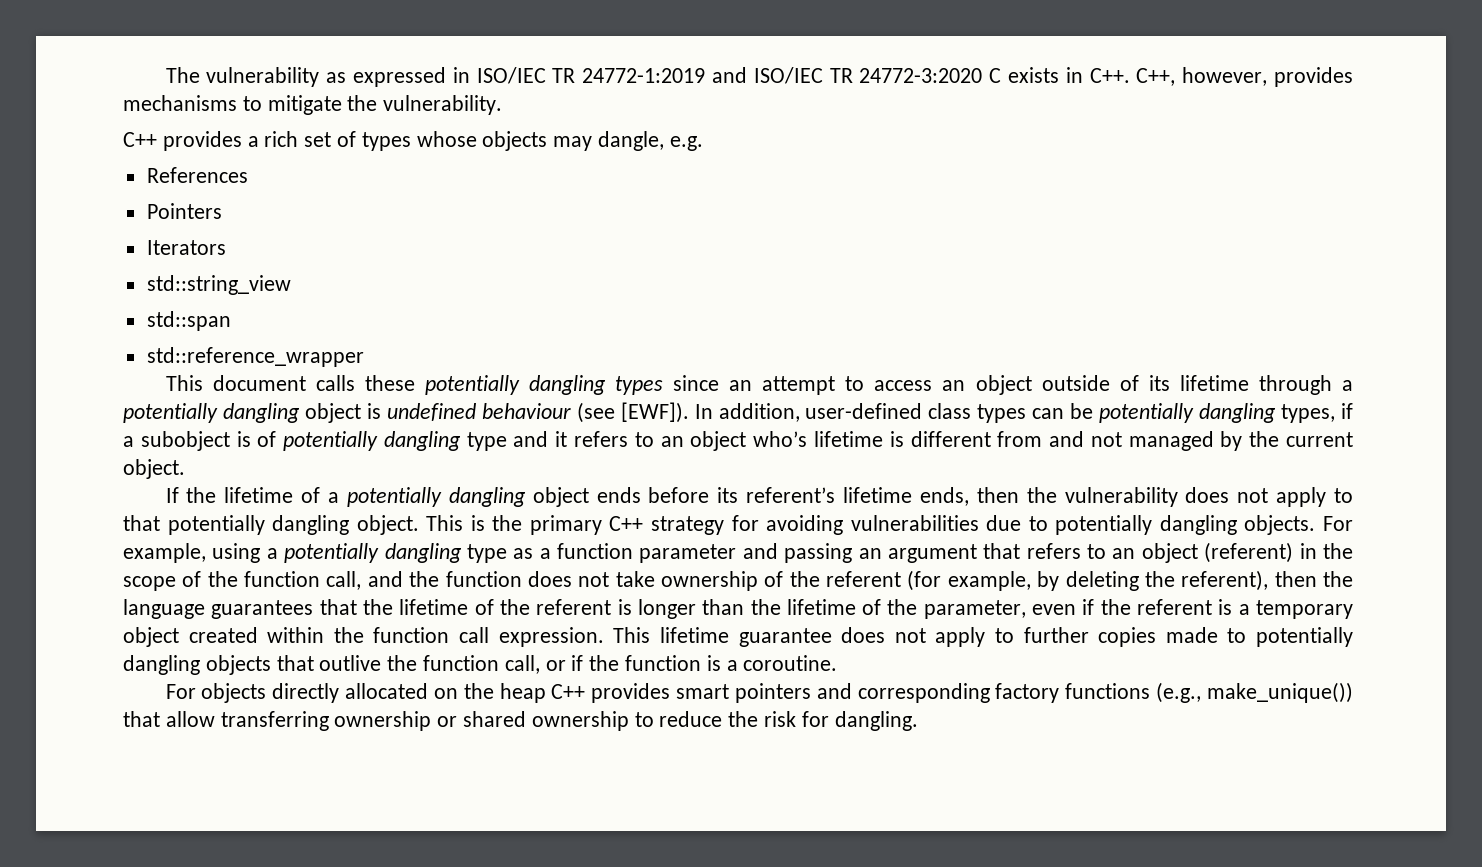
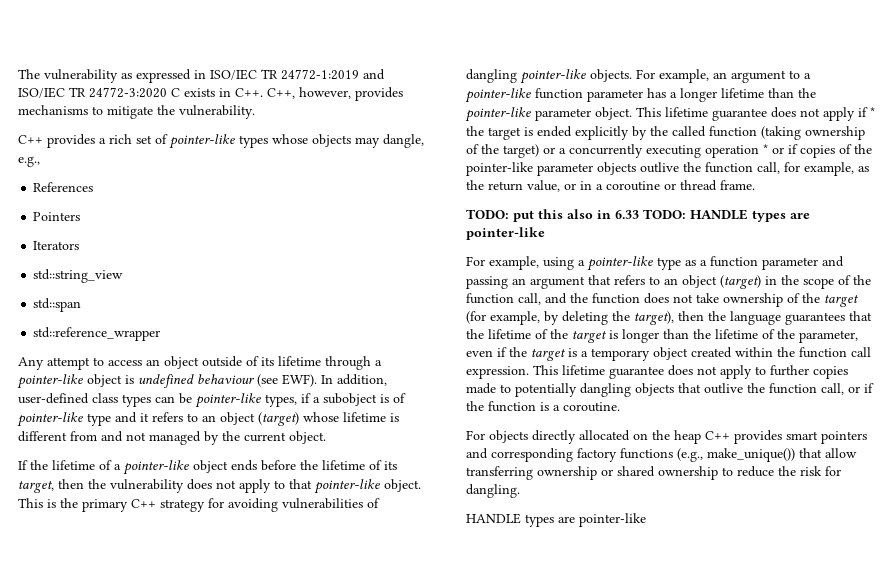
- C++ provides a rich set of types whose objects may dangle, e.g.
+ C++ provides a rich set of pointer-like types whose objects may dangle, e.g.,
- This document calls these potentially dangling types since an attempt to access an object outside of its lifetime through a potentially dangling object is undefined behaviour (see [EWF]).
+ Any attempt to access an object outside of its lifetime through a pointer-like object is undefined behaviour (see EWF).
- In addition, user-defined class types can be potentially dangling types, if a subobject is of potentially dangling type and it refers to an object who’s lifetime is different from and not managed by the current object.
+ In addition, user-defined class types can be pointer-like types, if a subobject is of pointer-like type and it refers to an object (target) whose lifetime is different from and not managed by the current object.
- If the lifetime of a potentially dangling object ends before its referent’s lifetime ends, then the vulnerability does not apply to that potentially dangling object.
+ If the lifetime of a pointer-like object ends before the lifetime of its target, then the vulnerability does not apply to that pointer-like object.
- This is the primary C++ strategy for avoiding vulnerabilities due to potentially dangling objects. For example, using a potentially dangling type as a function parameter and passing an argument that refers to an object (referent) in the scope of the function call, and the function does not take ownership of the referent (for example, by deleting the referent), then the language guarantees that the lifetime of the referent is longer than the lifetime of the parameter, even if the referent is a temporary object created within the function call expression.
+ This is the primary C++ strategy for avoiding vulnerabilities of dangling pointer-like objects. For example, an argument to a pointer-like function parameter has a longer lifetime than the pointer-like parameter object. This lifetime guarantee does not apply if * the target is ended explicitly by the called function (taking ownership of the target) or a concurrently executing operation * or if copies of the pointer-like parameter objects outlive the function call, for example, as the return value, or in a coroutine or thread frame.
+ TODO: put this also in 6.33 TODO: HANDLE types are pointer-like
+ For example, using a pointer-like type as a function parameter and passing an argument that refers to an object (target) in the scope of the function call, and the function does not take ownership of the target (for example, by deleting the target), then the language guarantees that the lifetime of the target is longer than the lifetime of the parameter, even if the target is a temporary object created within the function call expression.
  For objects directly allocated on the heap C++ provides smart pointers and corresponding factory functions (e.g., make_unique()) that allow transferring ownership or shared ownership to reduce the risk for dangling.
+ HANDLE types are pointer-like

